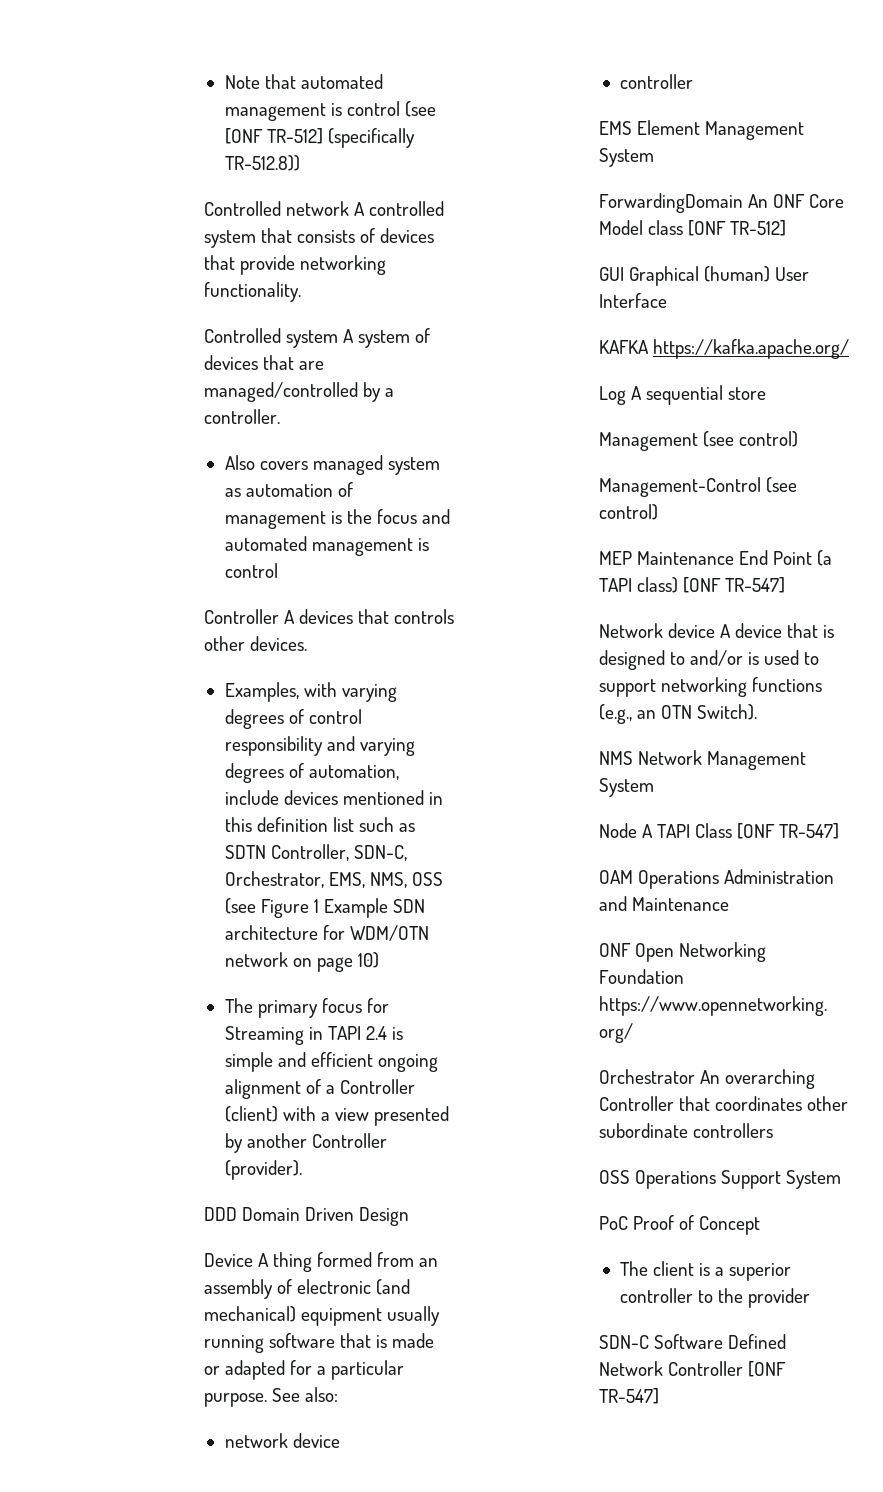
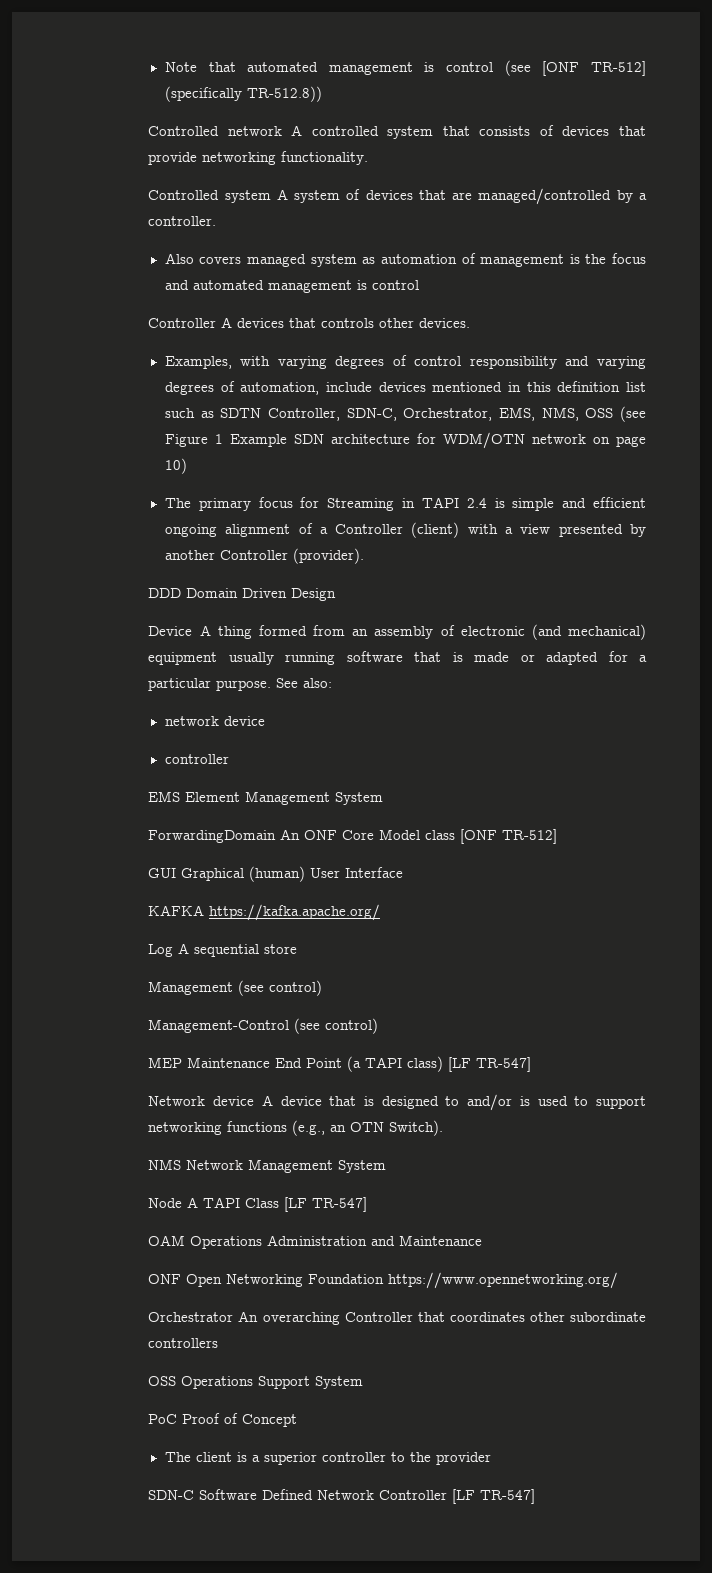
- MEP Maintenance End Point (a TAPI class) [ONF TR-547]
+ MEP Maintenance End Point (a TAPI class) [LF TR-547]
- Node A TAPI Class [ONF TR-547]
+ Node A TAPI Class [LF TR-547]
- SDN-C Software Defined Network Controller [ONF TR-547]
+ SDN-C Software Defined Network Controller [LF TR-547]

